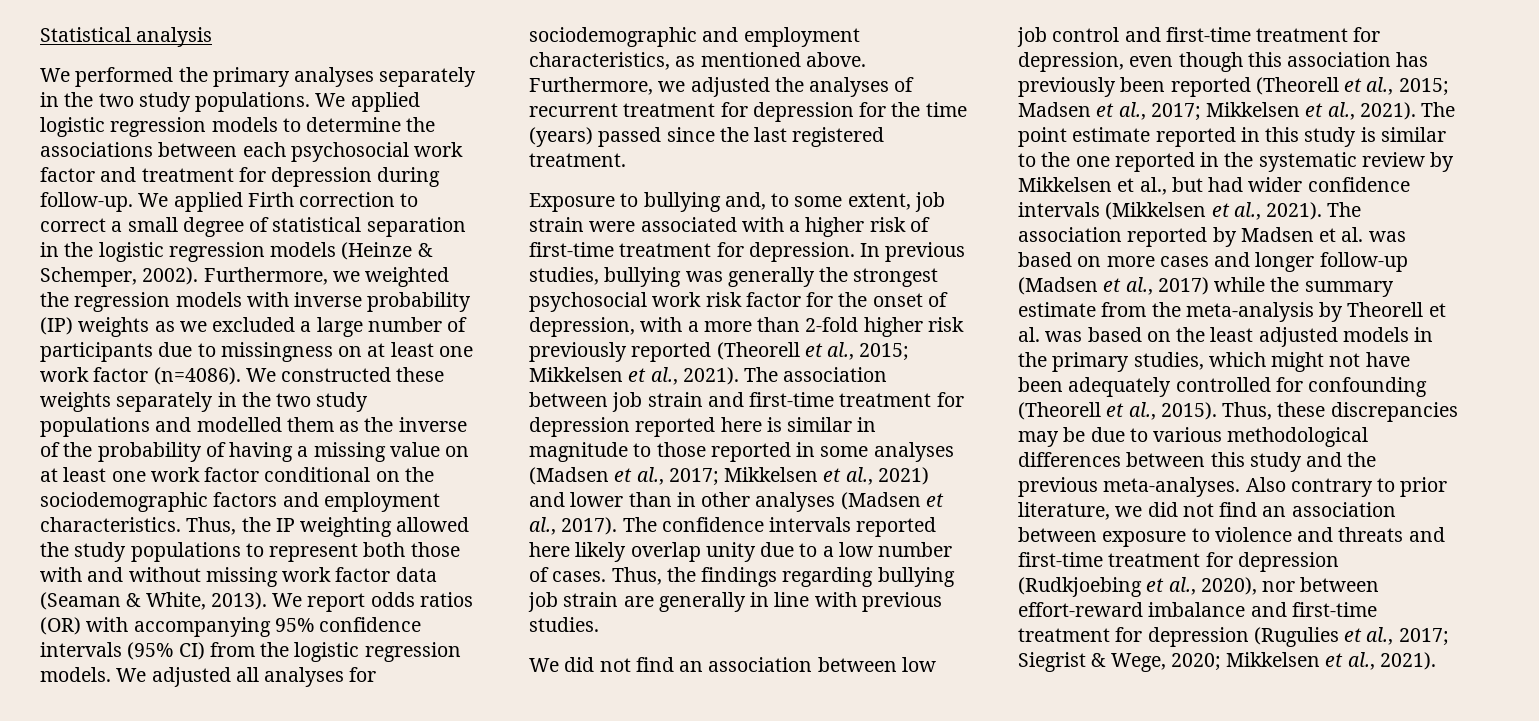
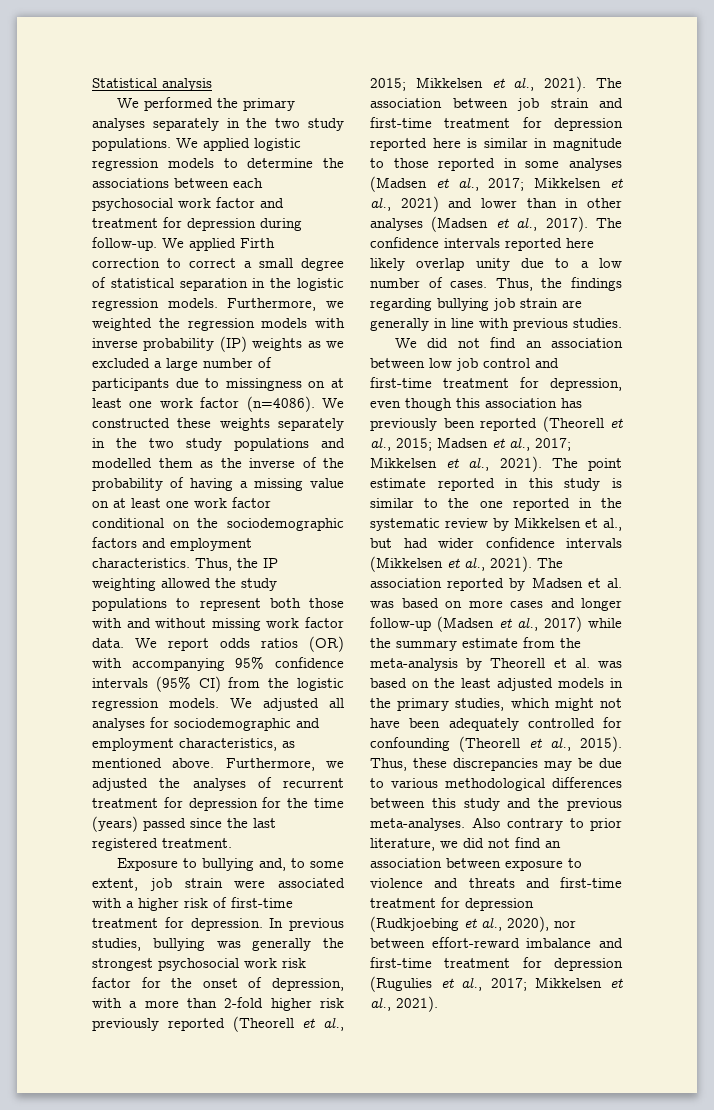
- We applied Firth correction to correct a small degree of statistical separation in the logistic regression models (Heinze & Schemper, 2002).
+ We applied Firth correction to correct a small degree of statistical separation in the logistic regression models.
- Thus, the IP weighting allowed the study populations to represent both those with and without missing work factor data (Seaman & White, 2013).
+ Thus, the IP weighting allowed the study populations to represent both those with and without missing work factor data.
- Also contrary to prior literature, we did not find an association between exposure to violence and threats and first-time treatment for depression (Rudkjoebing et al., 2020), nor between effort-reward imbalance and first-time treatment for depression (Rugulies et al., 2017; Siegrist & Wege, 2020; Mikkelsen et al., 2021).
+ Also contrary to prior literature, we did not find an association between exposure to violence and threats and first-time treatment for depression (Rudkjoebing et al., 2020), nor between effort-reward imbalance and first-time treatment for depression (Rugulies et al., 2017; Mikkelsen et al., 2021).

